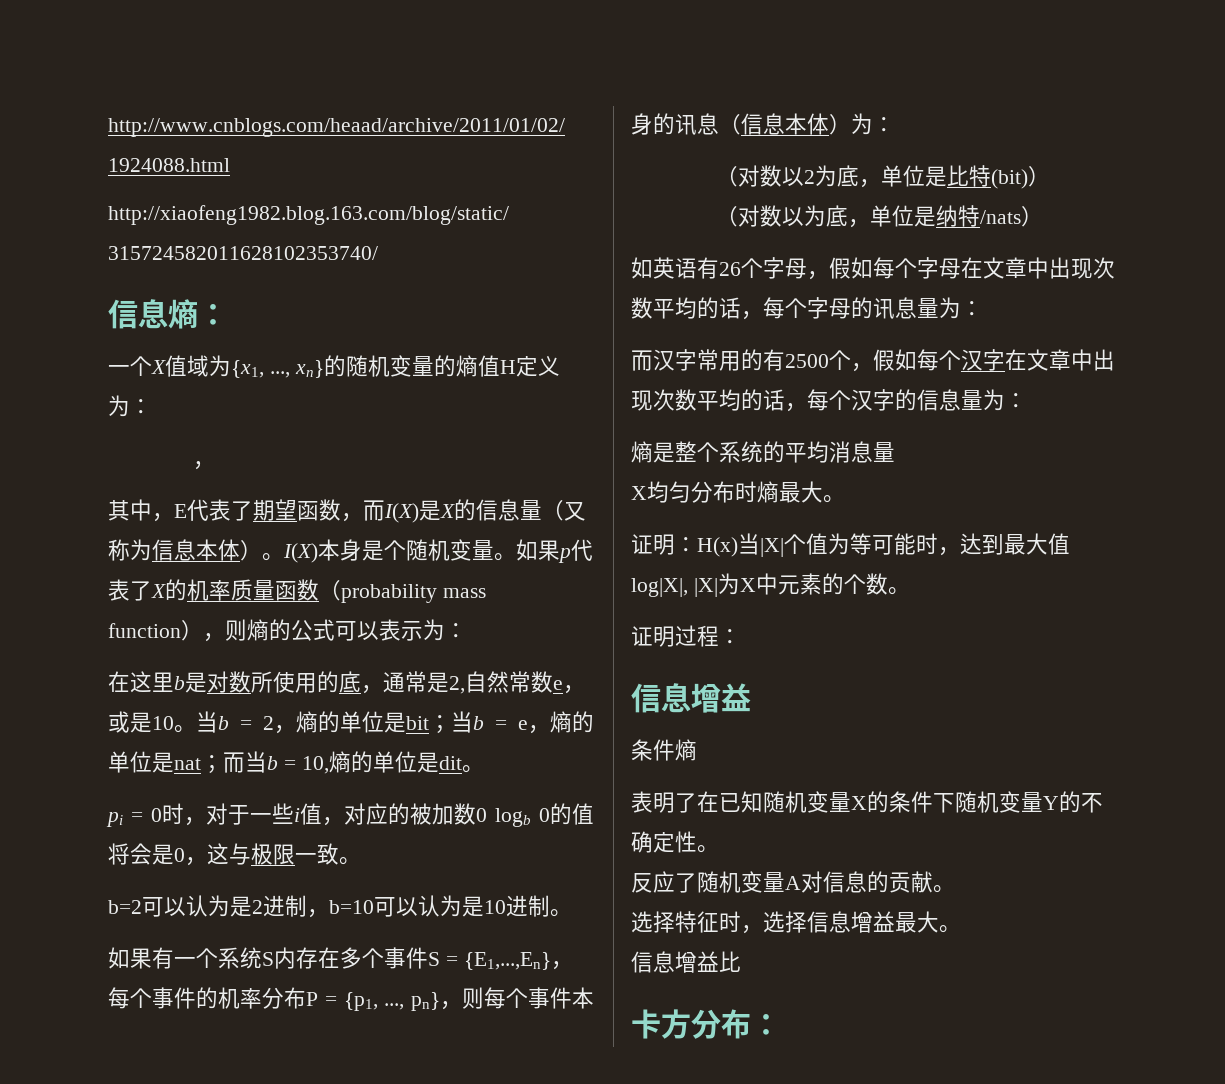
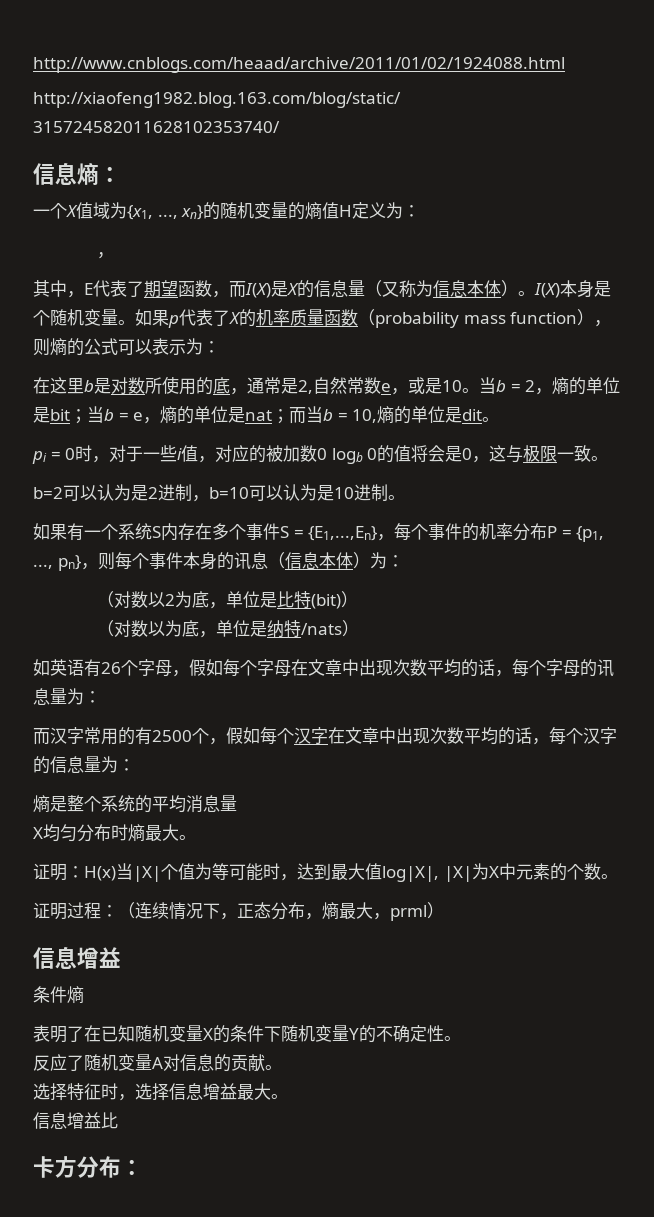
- 证明过程：
+ 证明过程：（连续情况下，正态分布，熵最大，prml）

